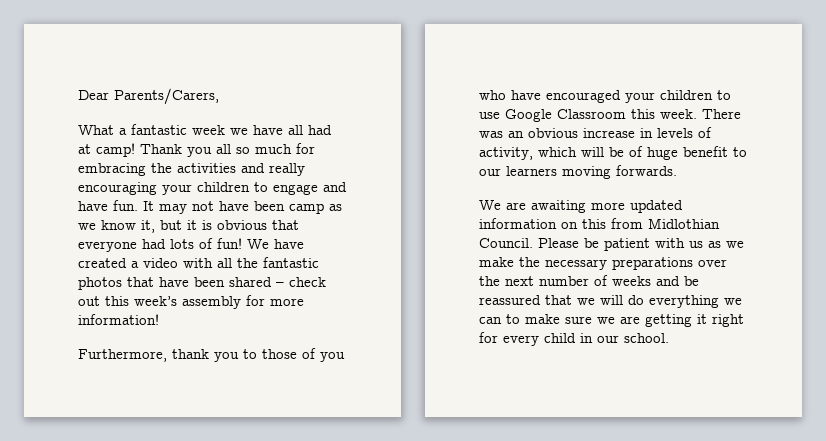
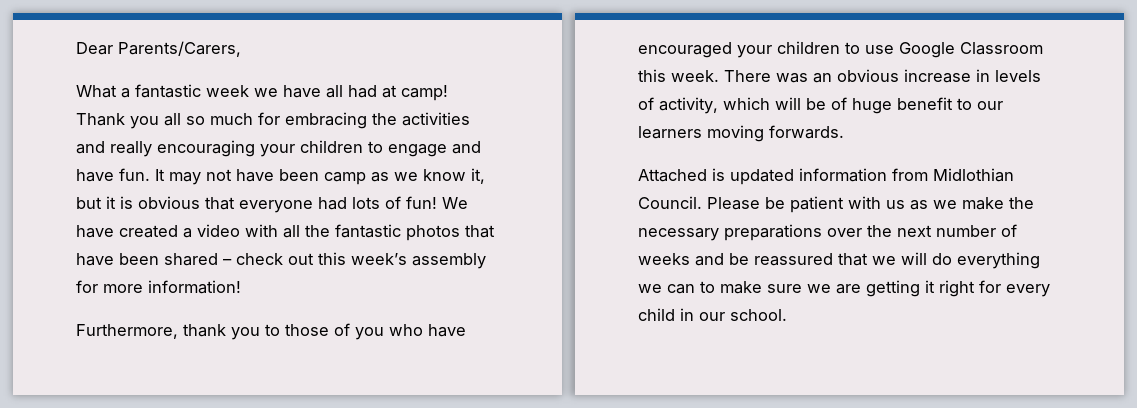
- We are awaiting more updated information on this from Midlothian Council.
+ Attached is updated information from Midlothian Council.

